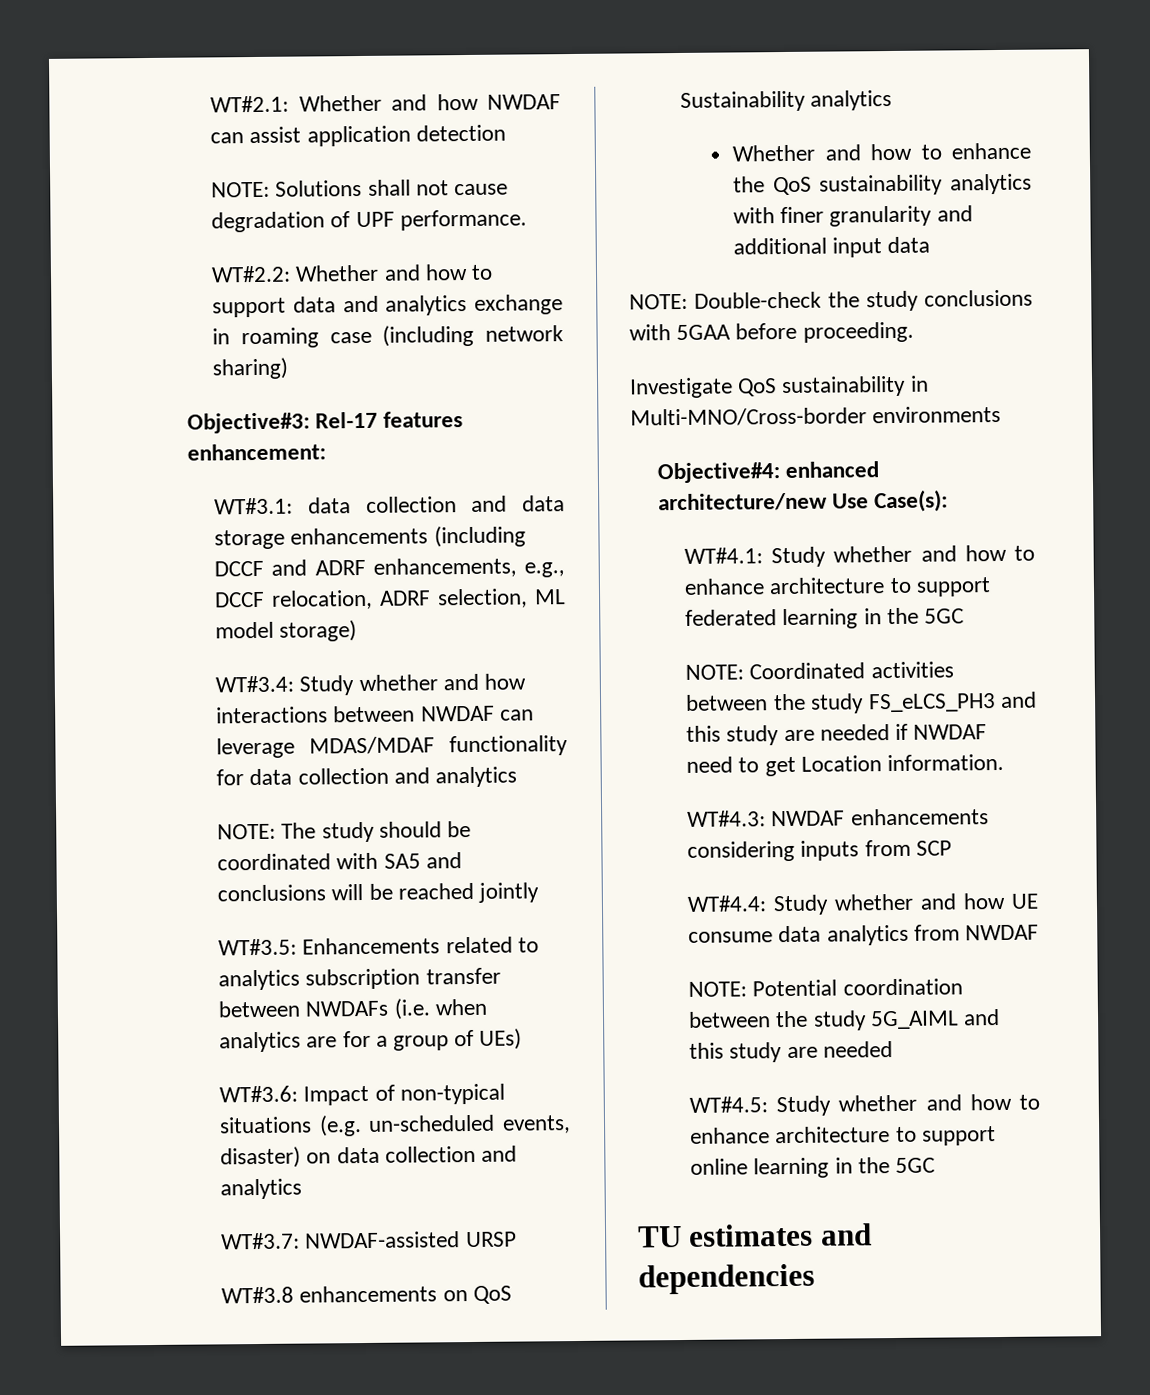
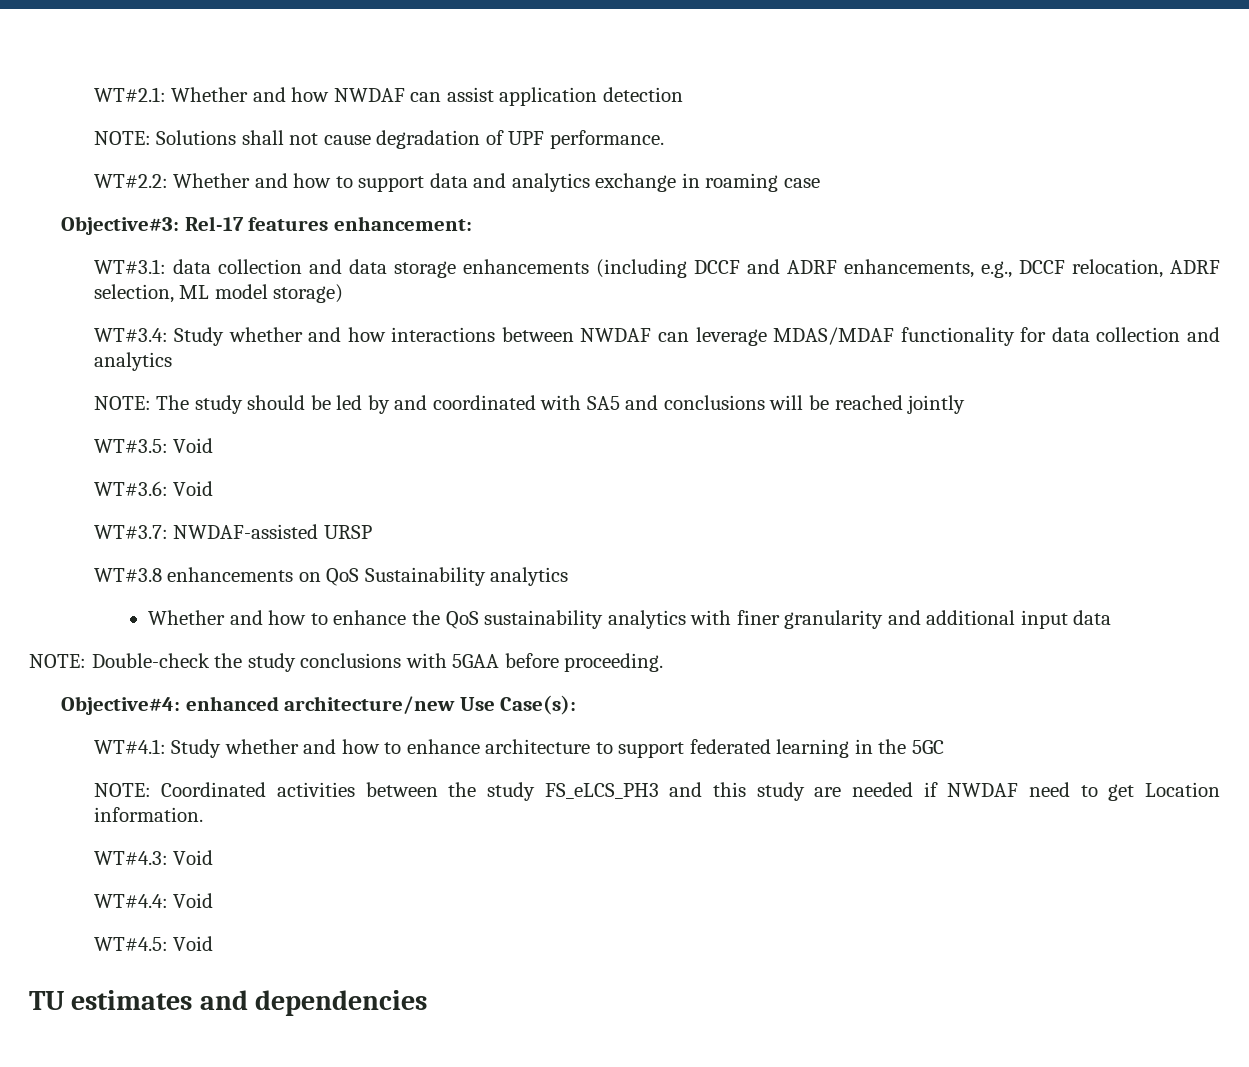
- WT#2.2: Whether and how to support data and analytics exchange in roaming case (including network sharing)
+ WT#2.2: Whether and how to support data and analytics exchange in roaming case
- NOTE: The study should be coordinated with SA5 and conclusions will be reached jointly
+ NOTE: The study should be led by and coordinated with SA5 and conclusions will be reached jointly
- WT#3.5: Enhancements related to analytics subscription transfer between NWDAFs (i.e. when analytics are for a group of UEs)
- WT#3.6: Impact of non-typical situations (e.g. un-scheduled events, disaster) on data collection and analytics
+ WT#3.5: Void
+ WT#3.6: Void
- Investigate QoS sustainability in Multi-MNO/Cross-border environments
- WT#4.3: NWDAF enhancements considering inputs from SCP
- WT#4.4: Study whether and how UE consume data analytics from NWDAF
- NOTE: Potential coordination between the study 5G_AIML and this study are needed
- WT#4.5: Study whether and how to enhance architecture to support online learning in the 5GC
+ WT#4.3: Void
+ WT#4.4: Void
+ WT#4.5: Void

